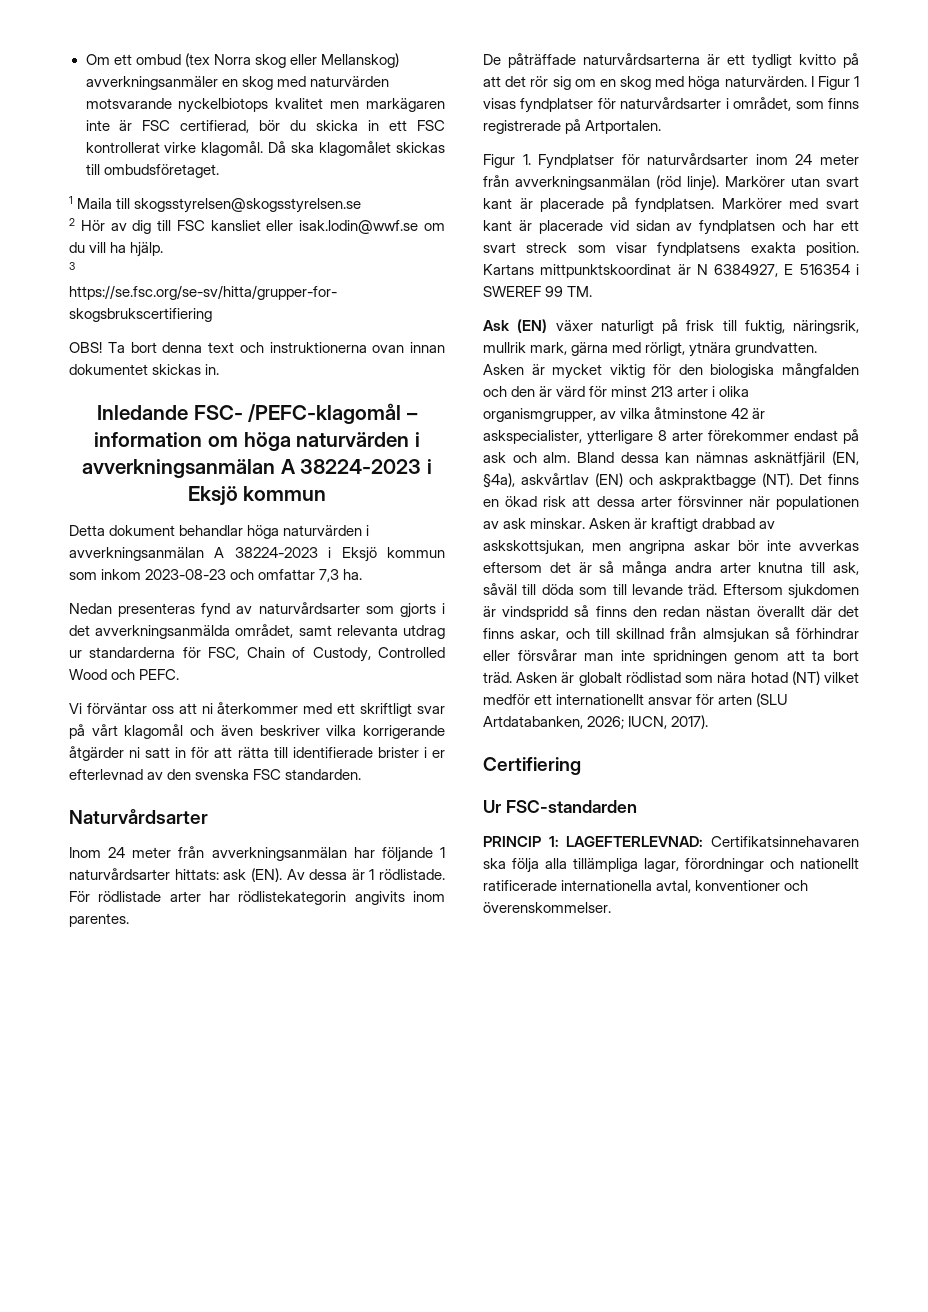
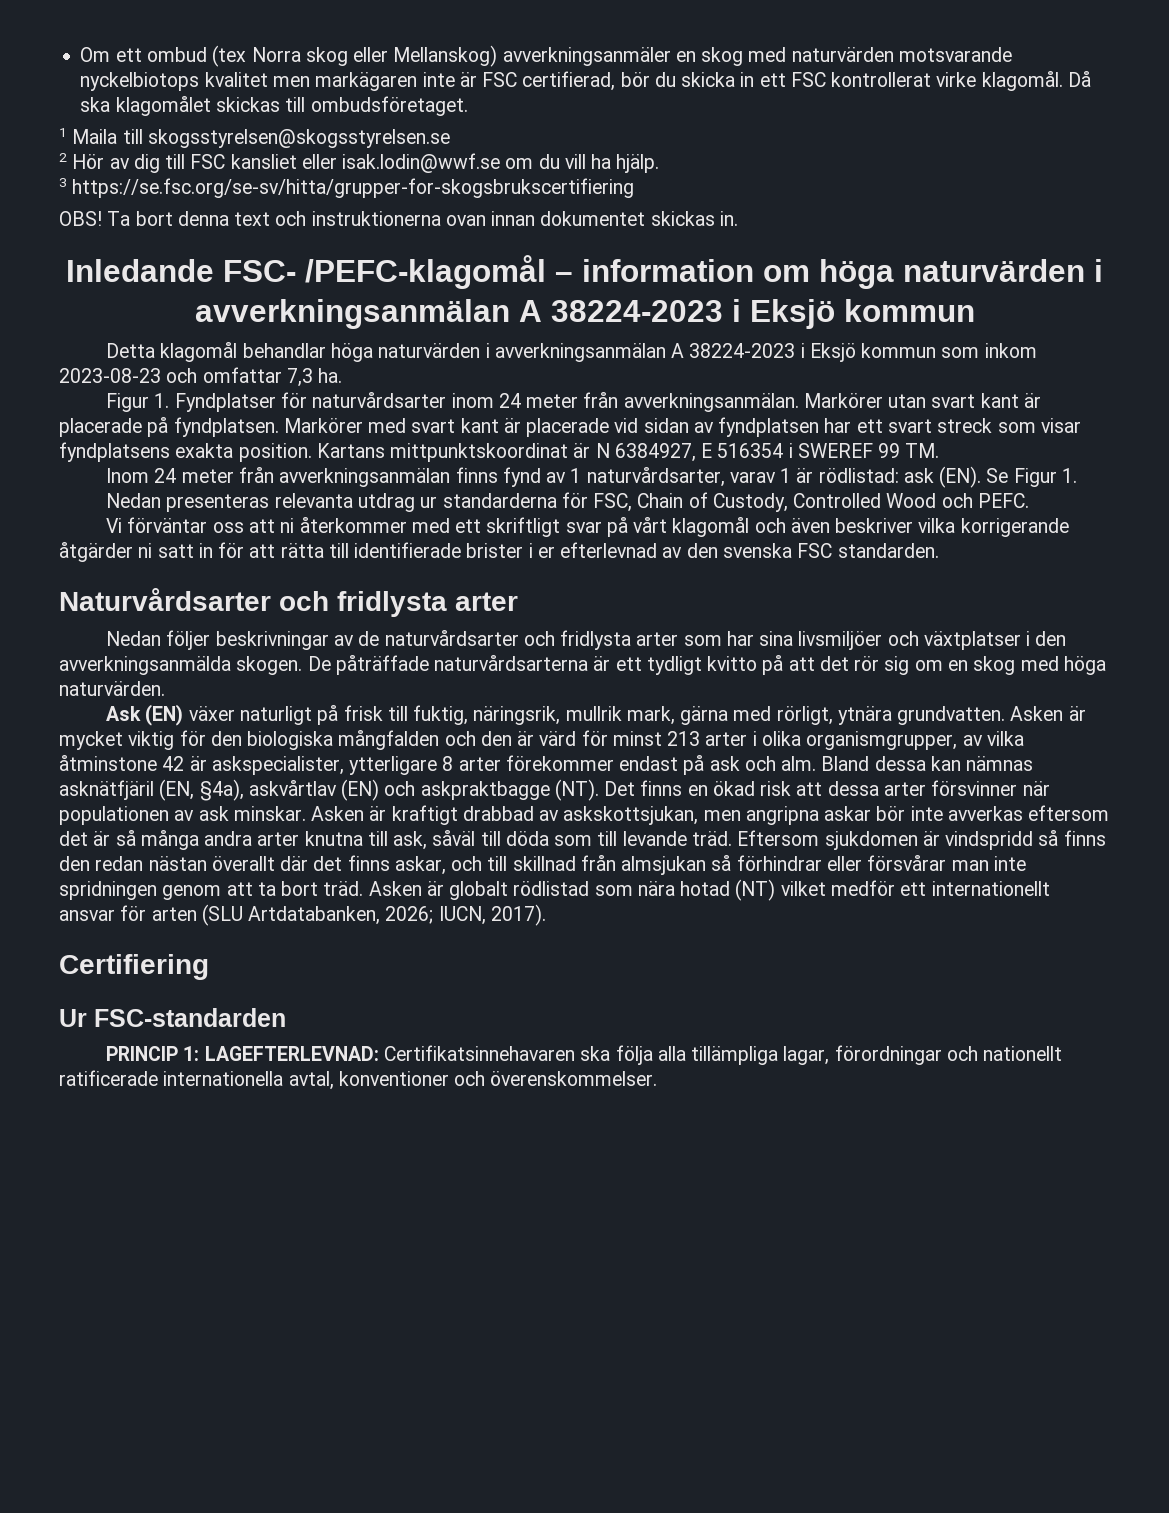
- Detta dokument behandlar höga naturvärden i avverkningsanmälan A 38224-2023 i Eksjö kommun som inkom 2023-08-23 och omfattar 7,3 ha.
+ Detta klagomål behandlar höga naturvärden i avverkningsanmälan A 38224-2023 i Eksjö kommun som inkom 2023-08-23 och omfattar 7,3 ha.
- Nedan presenteras fynd av naturvårdsarter som gjorts i det avverkningsanmälda området, samt relevanta utdrag ur standarderna för FSC, Chain of Custody, Controlled Wood och PEFC.
+ Figur 1. Fyndplatser för naturvårdsarter inom 24 meter från avverkningsanmälan. Markörer utan svart kant är placerade på fyndplatsen. Markörer med svart kant är placerade vid sidan av fyndplatsen har ett svart streck som visar fyndplatsens exakta position. Kartans mittpunktskoordinat är N 6384927, E 516354 i SWEREF 99 TM.
+ Inom 24 meter från avverkningsanmälan finns fynd av 1 naturvårdsarter, varav 1 är rödlistad: ask (EN). Se Figur 1.
+ Nedan presenteras relevanta utdrag ur standarderna för FSC, Chain of Custody, Controlled Wood och PEFC.
- Naturvårdsarter
- Inom 24 meter från avverkningsanmälan har följande 1 naturvårdsarter hittats: ask (EN). Av dessa är 1 rödlistade. För rödlistade arter har rödlistekategorin angivits inom parentes.
- De påträffade naturvårdsarterna är ett tydligt kvitto på att det rör sig om en skog med höga naturvärden. I Figur 1 visas fyndplatser för naturvårdsarter i området, som finns registrerade på Artportalen.
- Figur 1. Fyndplatser för naturvårdsarter inom 24 meter från avverkningsanmälan (röd linje). Markörer utan svart kant är placerade på fyndplatsen. Markörer med svart kant är placerade vid sidan av fyndplatsen och har ett svart streck som visar fyndplatsens exakta position. Kartans mittpunktskoordinat är N 6384927, E 516354 i SWEREF 99 TM.
+ Naturvårdsarter och fridlysta arter
+ Nedan följer beskrivningar av de naturvårdsarter och fridlysta arter som har sina livsmiljöer och växtplatser i den avverkningsanmälda skogen. De påträffade naturvårdsarterna är ett tydligt kvitto på att det rör sig om en skog med höga naturvärden.

